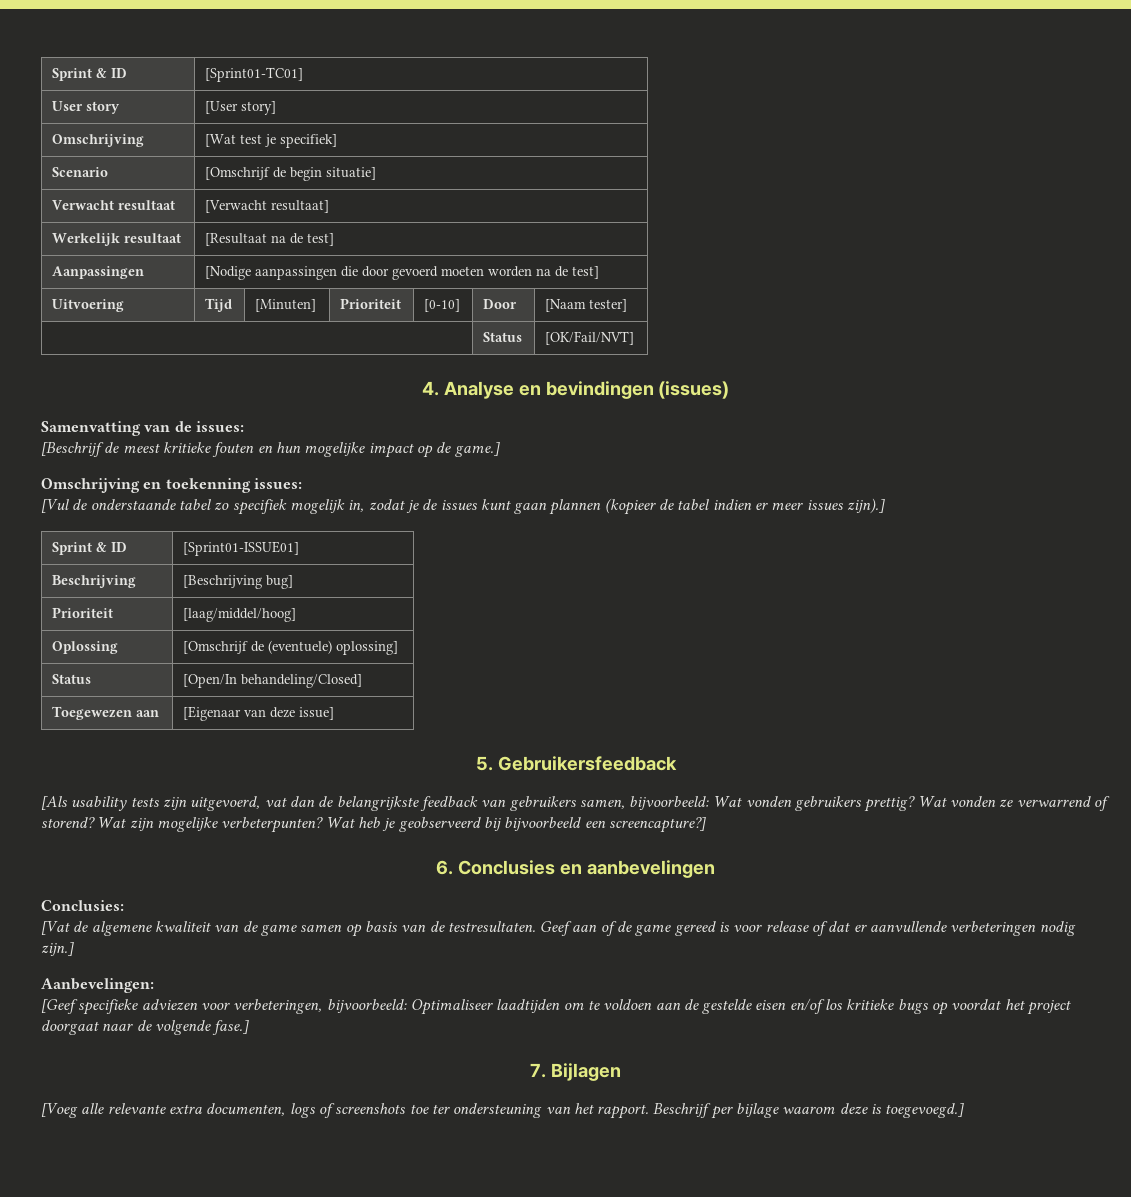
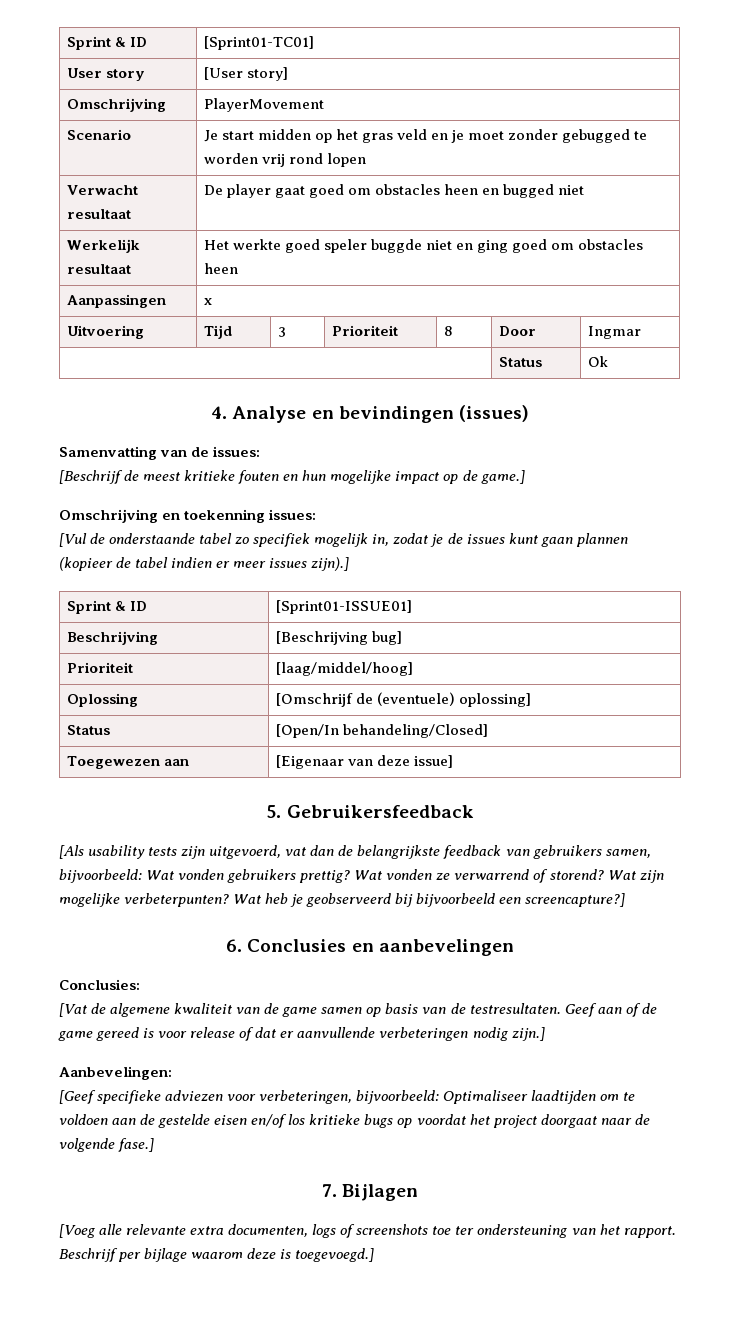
- Omschrijving | [Wat test je specifiek]
- Scenario | [Omschrijf de begin situatie]
- Verwacht resultaat | [Verwacht resultaat]
- Werkelijk resultaat | [Resultaat na de test]
- Aanpassingen | [Nodige aanpassingen die door gevoerd moeten worden na de test]
+ Omschrijving | PlayerMovement
+ Scenario | Je start midden op het gras veld en je moet zonder gebugged te worden vrij rond lopen
+ Verwacht resultaat | De player gaat goed om obstacles heen en bugged niet
+ Werkelijk resultaat | Het werkte goed speler buggde niet en ging goed om obstacles heen
+ Aanpassingen | x
- Uitvoering | Tijd | [Minuten] | Prioriteit | [0-10] | Door | [Naam tester]
- | Status | [OK/Fail/NVT]
+ Uitvoering | Tijd | 3 | Prioriteit | 8 | Door | Ingmar
+ | Status | Ok

